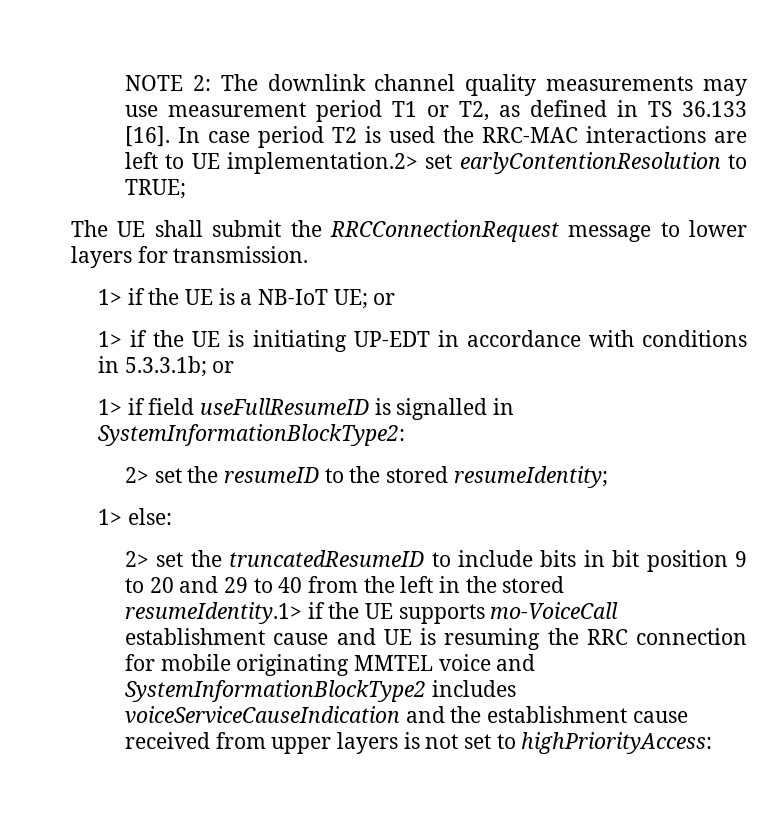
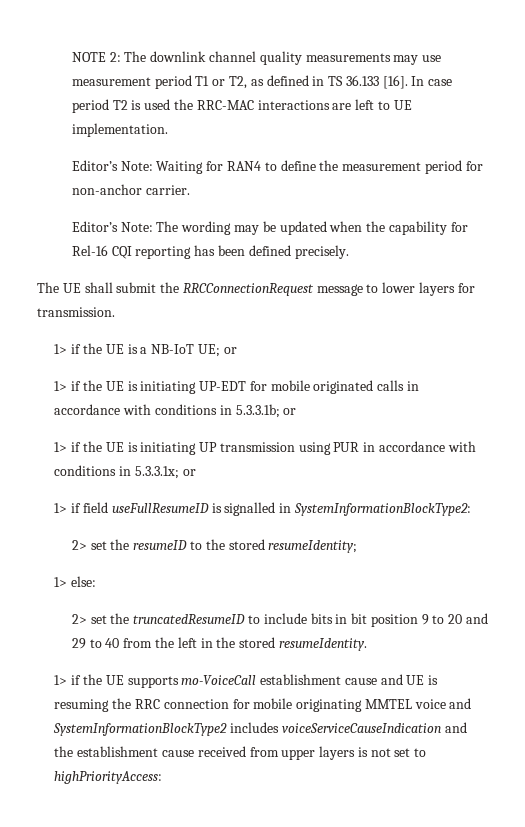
- In case period T2 is used the RRC-MAC interactions are left to UE implementation.2> set earlyContentionResolution to TRUE;
+ In case period T2 is used the RRC-MAC interactions are left to UE implementation.
+ Editor’s Note: Waiting for RAN4 to define the measurement period for non-anchor carrier.
+ Editor’s Note: The wording may be updated when the capability for Rel-16 CQI reporting has been defined precisely.
- 1> if the UE is initiating UP-EDT in accordance with conditions in 5.3.3.1b; or
+ 1> if the UE is initiating UP-EDT for mobile originated calls in accordance with conditions in 5.3.3.1b; or
+ 1> if the UE is initiating UP transmission using PUR in accordance with conditions in 5.3.3.1x; or
- 2> set the truncatedResumeID to include bits in bit position 9 to 20 and 29 to 40 from the left in the stored resumeIdentity.1> if the UE supports mo-VoiceCall establishment cause and UE is resuming the RRC connection for mobile originating MMTEL voice and SystemInformationBlockType2 includes voiceServiceCauseIndication and the establishment cause received from upper layers is not set to highPriorityAccess:
+ 2> set the truncatedResumeID to include bits in bit position 9 to 20 and 29 to 40 from the left in the stored resumeIdentity.
+ 1> if the UE supports mo-VoiceCall establishment cause and UE is resuming the RRC connection for mobile originating MMTEL voice and SystemInformationBlockType2 includes voiceServiceCauseIndication and the establishment cause received from upper layers is not set to highPriorityAccess:

